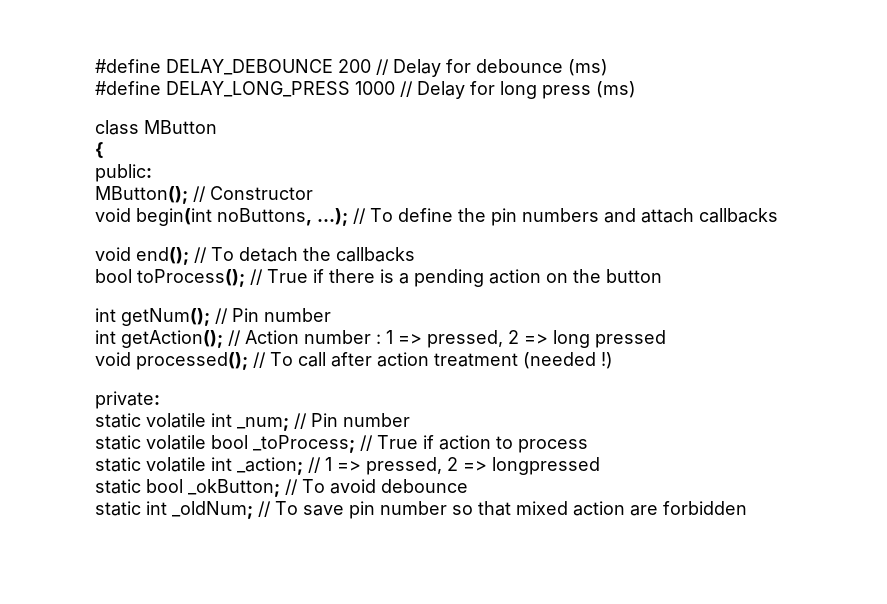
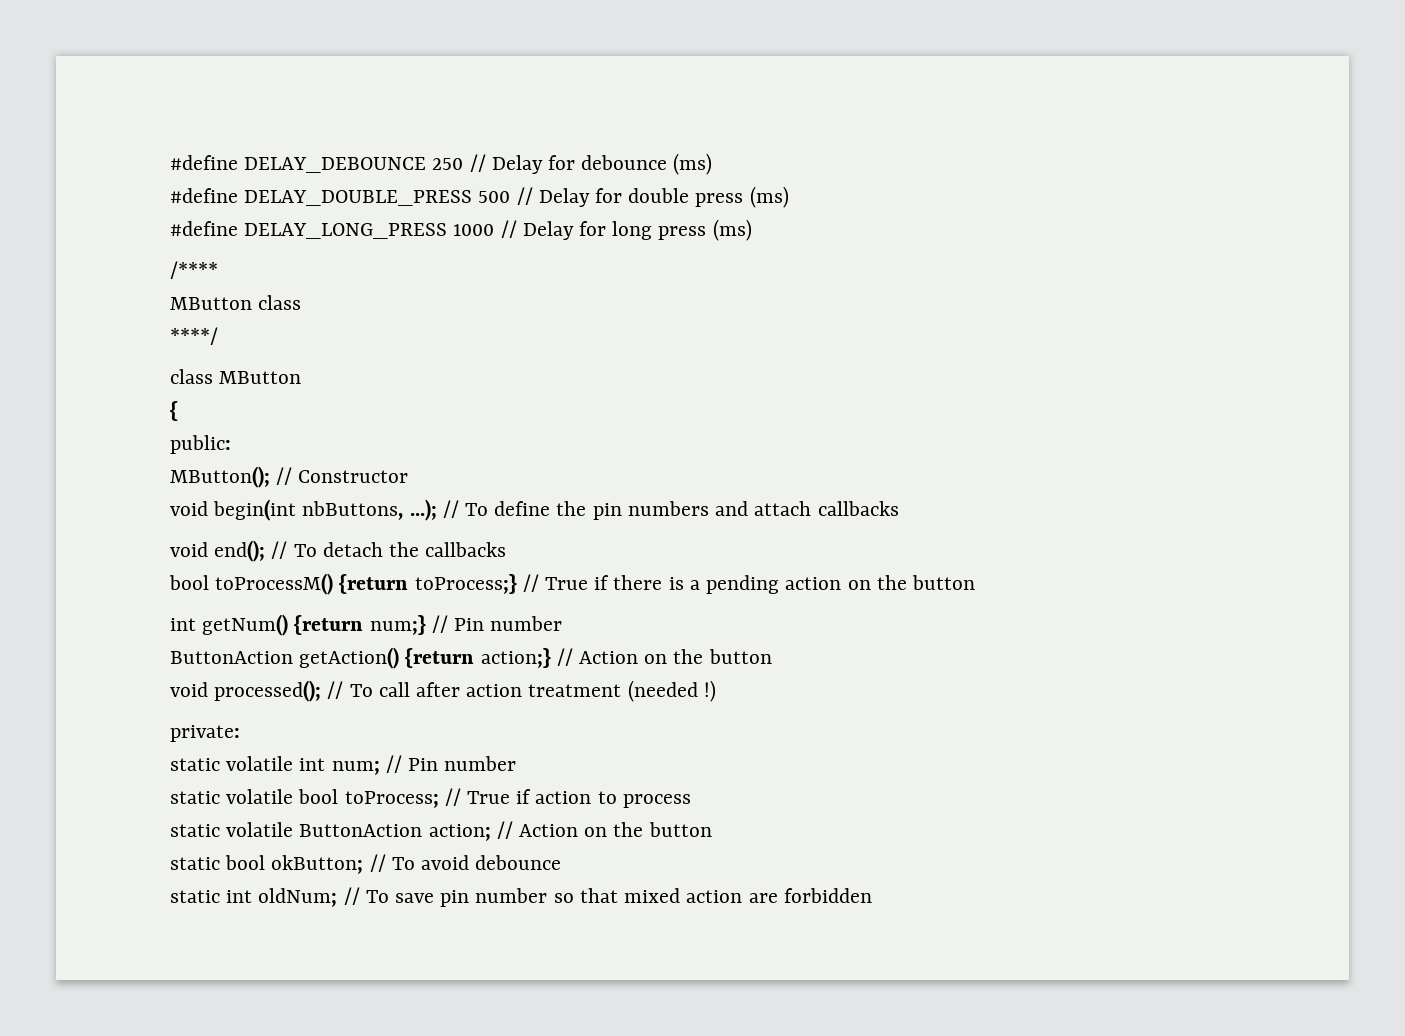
- #define DELAY_DEBOUNCE 200 // Delay for debounce (ms)
+ #define DELAY_DEBOUNCE 250 // Delay for debounce (ms)
+ #define DELAY_DOUBLE_PRESS 500 // Delay for double press (ms)
+ /****
+ MButton class
+ ****/
- void begin(int noButtons, ...); // To define the pin numbers and attach callbacks
+ void begin(int nbButtons, ...); // To define the pin numbers and attach callbacks
- bool toProcess(); // True if there is a pending action on the button
+ bool toProcessM() {return toProcess;} // True if there is a pending action on the button
- int getNum(); // Pin number
- int getAction(); // Action number : 1 => pressed, 2 => long pressed
+ int getNum() {return num;} // Pin number
+ ButtonAction getAction() {return action;} // Action on the button
- static volatile int _num; // Pin number
+ static volatile int num; // Pin number
- static volatile bool _toProcess; // True if action to process
+ static volatile bool toProcess; // True if action to process
- static volatile int _action; // 1 => pressed, 2 => longpressed
+ static volatile ButtonAction action; // Action on the button
- static bool _okButton; // To avoid debounce
+ static bool okButton; // To avoid debounce
- static int _oldNum; // To save pin number so that mixed action are forbidden
+ static int oldNum; // To save pin number so that mixed action are forbidden

